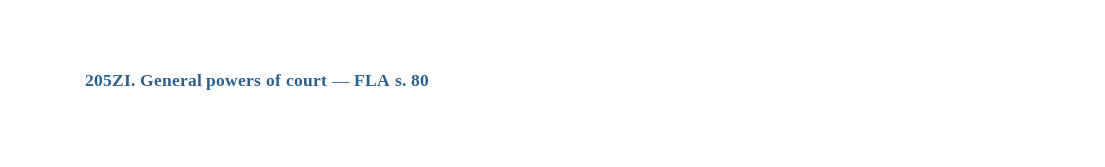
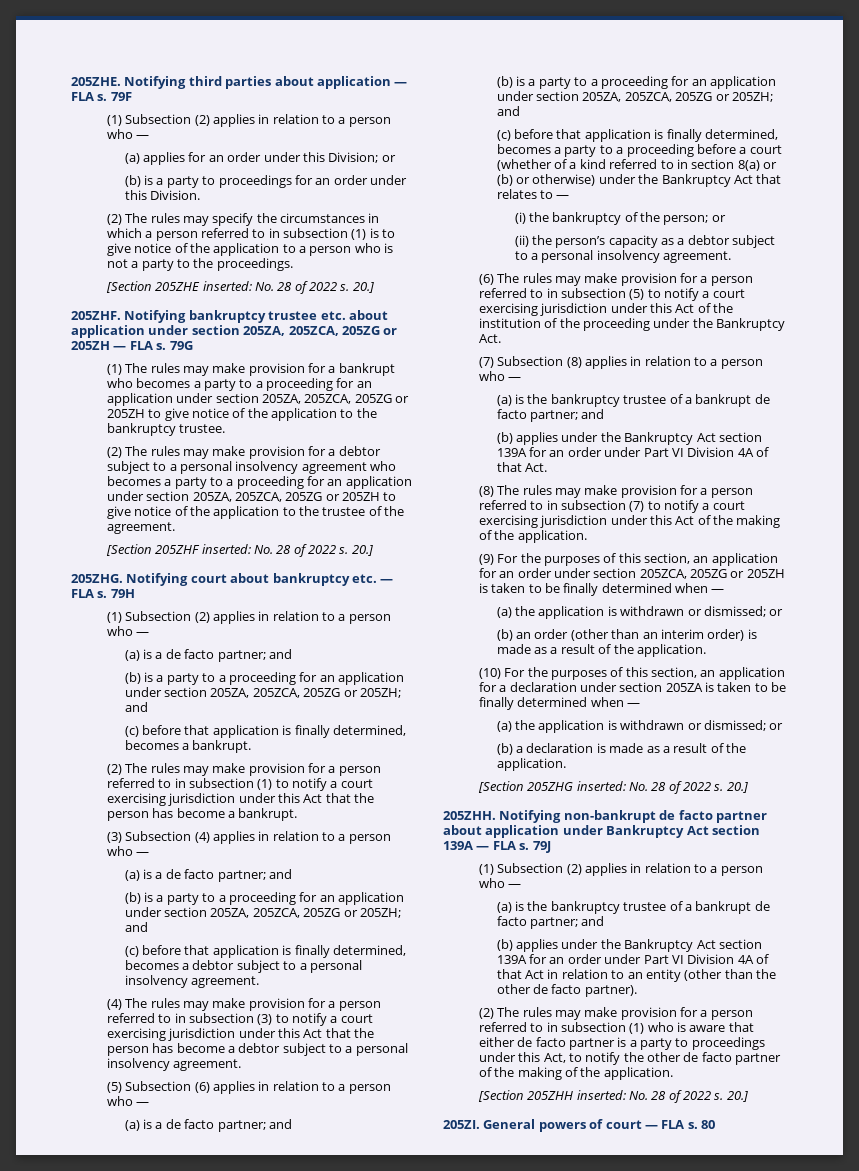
+ 205ZHE. Notifying third parties about application — FLA s. 79F
+ (1) Subsection (2) applies in relation to a person who —
+ (a) applies for an order under this Division; or
+ (b) is a party to proceedings for an order under this Division.
+ (2) The rules may specify the circumstances in which a person referred to in subsection (1) is to give notice of the application to a person who is not a party to the proceedings.
+ [Section 205ZHE inserted: No. 28 of 2022 s. 20.]
+ 205ZHF. Notifying bankruptcy trustee etc. about application under section 205ZA, 205ZCA, 205ZG or 205ZH — FLA s. 79G
+ (1) The rules may make provision for a bankrupt who becomes a party to a proceeding for an application under section 205ZA, 205ZCA, 205ZG or 205ZH to give notice of the application to the bankruptcy trustee.
+ (2) The rules may make provision for a debtor subject to a personal insolvency agreement who becomes a party to a proceeding for an application under section 205ZA, 205ZCA, 205ZG or 205ZH to give notice of the application to the trustee of the agreement.
+ [Section 205ZHF inserted: No. 28 of 2022 s. 20.]
+ 205ZHG. Notifying court about bankruptcy etc. — FLA s. 79H
+ (1) Subsection (2) applies in relation to a person who —
+ (a) is a de facto partner; and
+ (b) is a party to a proceeding for an application under section 205ZA, 205ZCA, 205ZG or 205ZH; and
+ (c) before that application is finally determined, becomes a bankrupt.
+ (2) The rules may make provision for a person referred to in subsection (1) to notify a court exercising jurisdiction under this Act that the person has become a bankrupt.
+ (3) Subsection (4) applies in relation to a person who —
+ (a) is a de facto partner; and
+ (b) is a party to a proceeding for an application under section 205ZA, 205ZCA, 205ZG or 205ZH; and
+ (c) before that application is finally determined, becomes a debtor subject to a personal insolvency agreement.
+ (4) The rules may make provision for a person referred to in subsection (3) to notify a court exercising jurisdiction under this Act that the person has become a debtor subject to a personal insolvency agreement.
+ (5) Subsection (6) applies in relation to a person who —
+ (a) is a de facto partner; and
+ (b) is a party to a proceeding for an application under section 205ZA, 205ZCA, 205ZG or 205ZH; and
+ (c) before that application is finally determined, becomes a party to a proceeding before a court (whether of a kind referred to in section 8(a) or (b) or otherwise) under the Bankruptcy Act that relates to —
+ (i) the bankruptcy of the person; or
+ (ii) the person’s capacity as a debtor subject to a personal insolvency agreement.
+ (6) The rules may make provision for a person referred to in subsection (5) to notify a court exercising jurisdiction under this Act of the institution of the proceeding under the Bankruptcy Act.
+ (7) Subsection (8) applies in relation to a person who —
+ (a) is the bankruptcy trustee of a bankrupt de facto partner; and
+ (b) applies under the Bankruptcy Act section 139A for an order under Part VI Division 4A of that Act.
+ (8) The rules may make provision for a person referred to in subsection (7) to notify a court exercising jurisdiction under this Act of the making of the application.
+ (9) For the purposes of this section, an application for an order under section 205ZCA, 205ZG or 205ZH is taken to be finally determined when —
+ (a) the application is withdrawn or dismissed; or
+ (b) an order (other than an interim order) is made as a result of the application.
+ (10) For the purposes of this section, an application for a declaration under section 205ZA is taken to be finally determined when —
+ (a) the application is withdrawn or dismissed; or
+ (b) a declaration is made as a result of the application.
+ [Section 205ZHG inserted: No. 28 of 2022 s. 20.]
+ 205ZHH. Notifying non-bankrupt de facto partner about application under Bankruptcy Act section 139A — FLA s. 79J
+ (1) Subsection (2) applies in relation to a person who —
+ (a) is the bankruptcy trustee of a bankrupt de facto partner; and
+ (b) applies under the Bankruptcy Act section 139A for an order under Part VI Division 4A of that Act in relation to an entity (other than the other de facto partner).
+ (2) The rules may make provision for a person referred to in subsection (1) who is aware that either de facto partner is a party to proceedings under this Act, to notify the other de facto partner of the making of the application.
+ [Section 205ZHH inserted: No. 28 of 2022 s. 20.]

